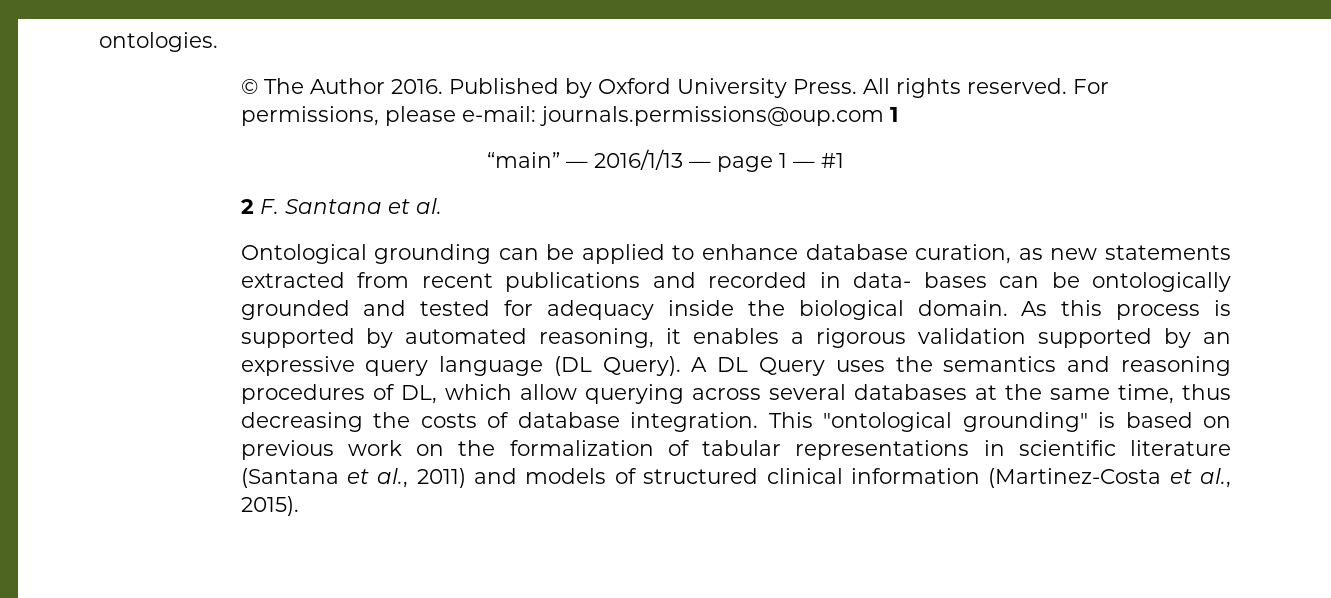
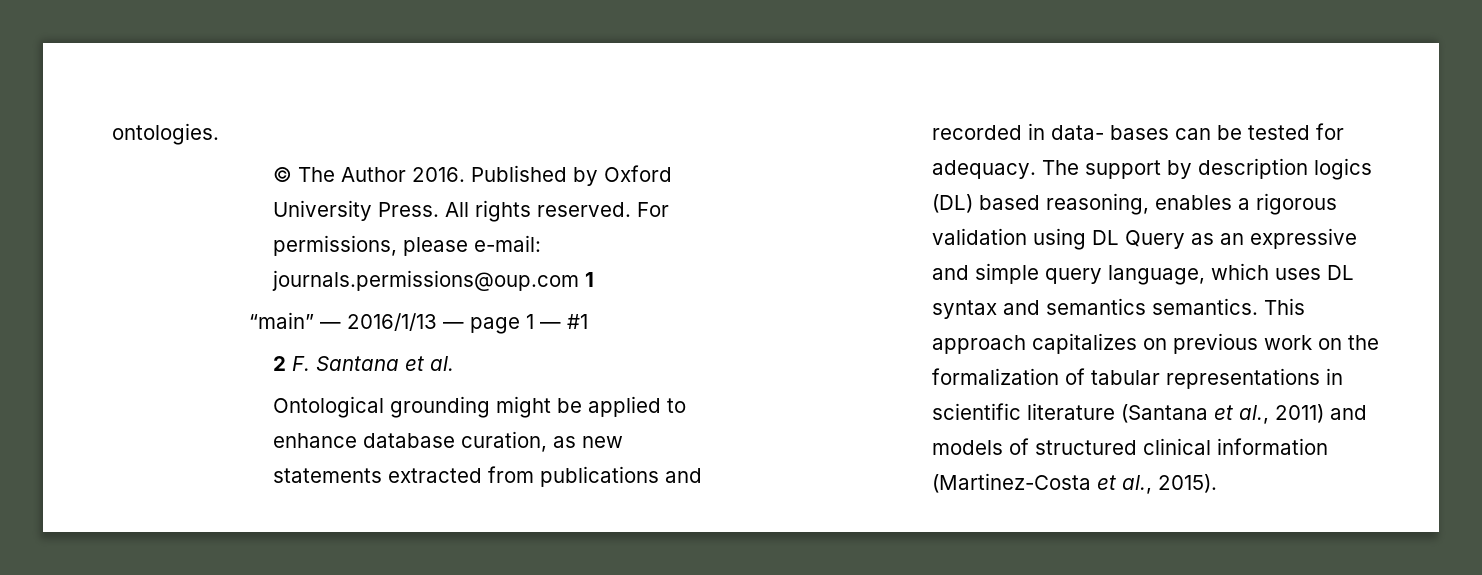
- Ontological grounding can be applied to enhance database curation, as new statements extracted from recent publications and recorded in data- bases can be ontologically grounded and tested for adequacy inside the biological domain. As this process is supported by automated reasoning, it enables a rigorous validation supported by an expressive query language (DL Query). A DL Query uses the semantics and reasoning procedures of DL, which allow querying across several databases at the same time, thus decreasing the costs of database integration. This "ontological grounding" is based on previous work on the formalization of tabular representations in scientific literature (Santana et al., 2011) and models of structured clinical information (Martinez-Costa et al., 2015).
+ Ontological grounding might be applied to enhance database curation, as new statements extracted from publications and recorded in data- bases can be tested for adequacy. The support by description logics (DL) based reasoning, enables a rigorous validation using DL Query as an expressive and simple query language, which uses DL syntax and semantics semantics. This approach capitalizes on previous work on the formalization of tabular representations in scientific literature (Santana et al., 2011) and models of structured clinical information (Martinez-Costa et al., 2015).

